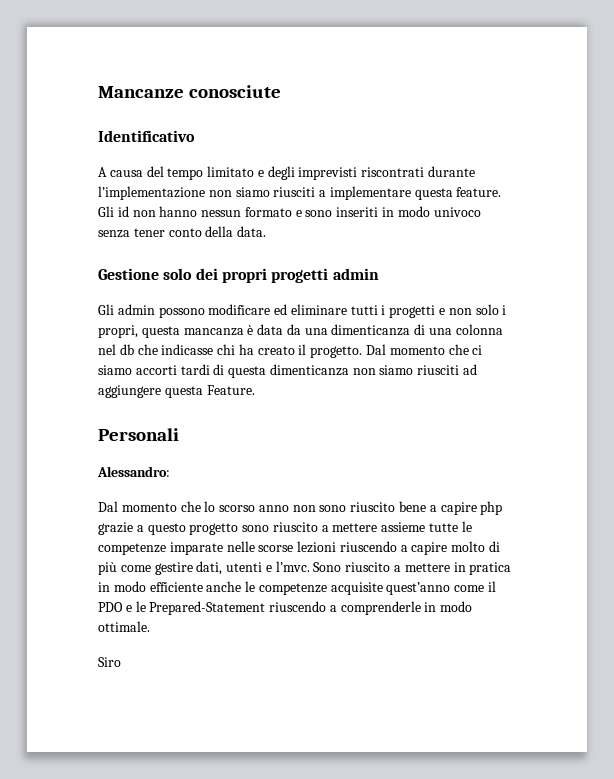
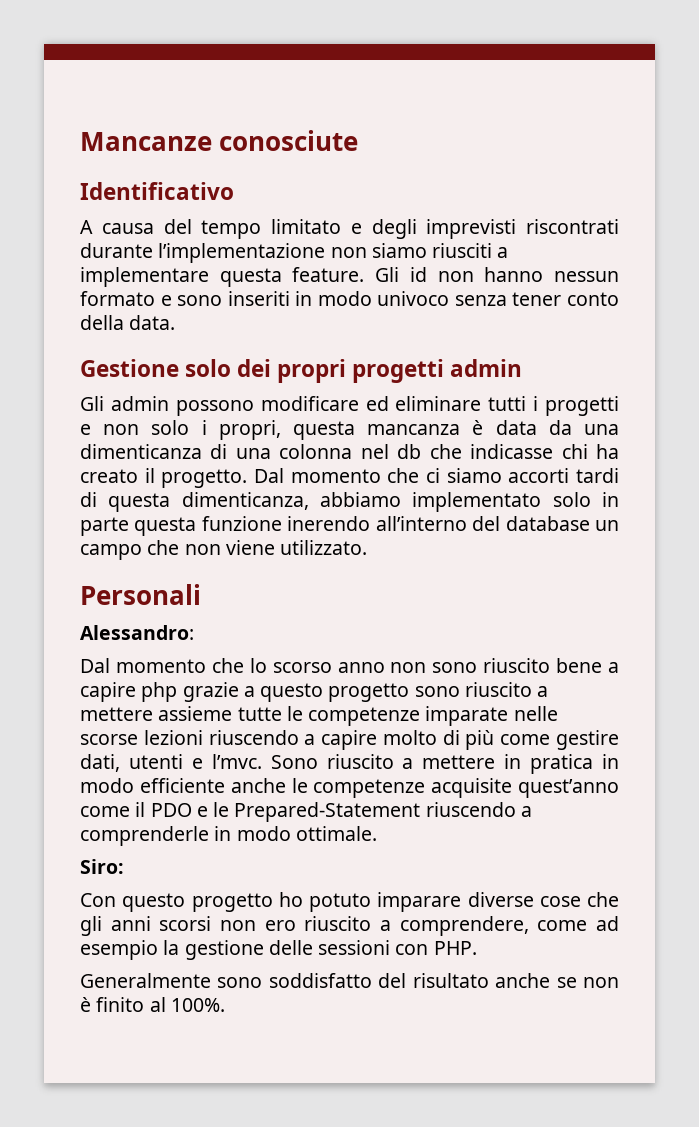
- Dal momento che ci siamo accorti tardi di questa dimenticanza non siamo riusciti ad aggiungere questa Feature.
+ Dal momento che ci siamo accorti tardi di questa dimenticanza, abbiamo implementato solo in parte questa funzione inerendo all’interno del database un campo che non viene utilizzato.
- Siro
+ Siro:
+ Con questo progetto ho potuto imparare diverse cose che gli anni scorsi non ero riuscito a comprendere, come ad esempio la gestione delle sessioni con PHP.
+ Generalmente sono soddisfatto del risultato anche se non è finito al 100%.

